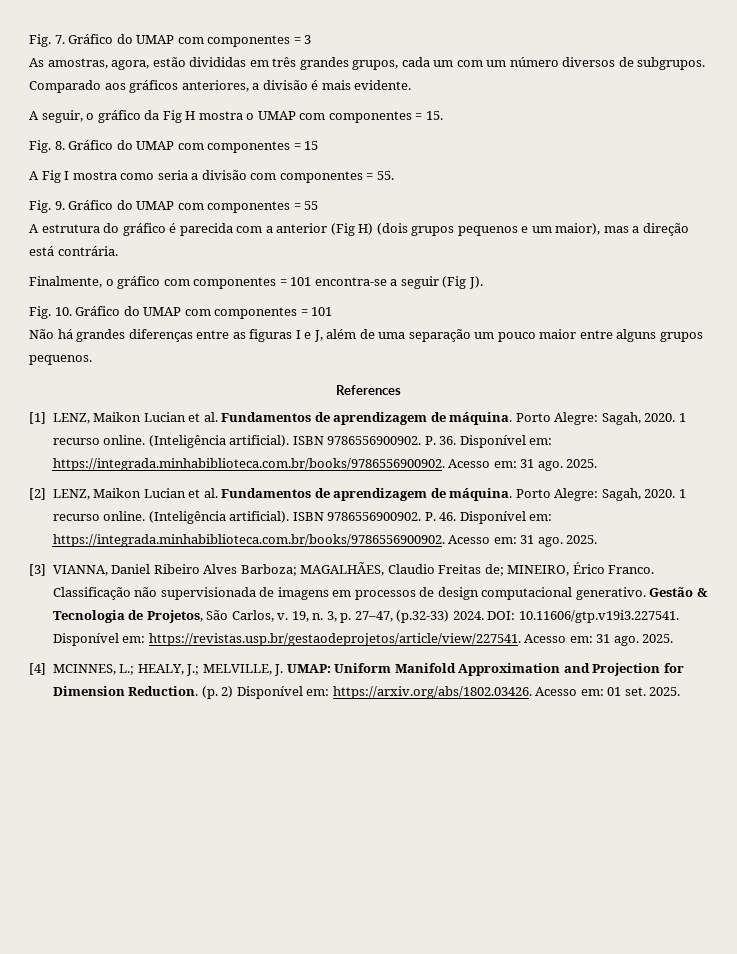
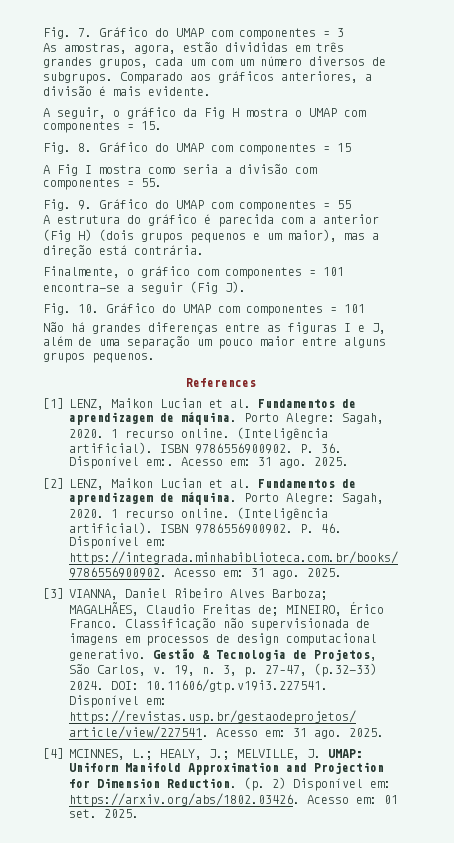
- P. 36. Disponível em: https://integrada.minhabiblioteca.com.br/books/9786556900902. Acesso em: 31 ago.
+ P. 36. Disponível em:. Acesso em: 31 ago.

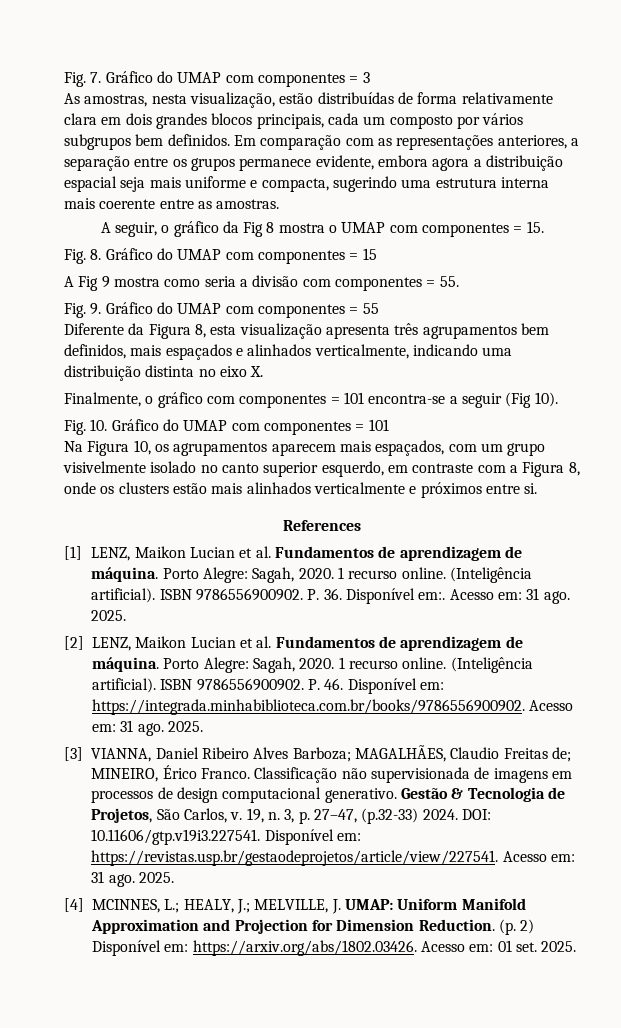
- As amostras, agora, estão divididas em três grandes grupos, cada um com um número diversos de subgrupos. Comparado aos gráficos anteriores, a divisão é mais evidente.
+ As amostras, nesta visualização, estão distribuídas de forma relativamente clara em dois grandes blocos principais, cada um composto por vários subgrupos bem definidos. Em comparação com as representações anteriores, a separação entre os grupos permanece evidente, embora agora a distribuição espacial seja mais uniforme e compacta, sugerindo uma estrutura interna mais coerente entre as amostras.
- A seguir, o gráfico da Fig H mostra o UMAP com componentes = 15.
+ A seguir, o gráfico da Fig 8 mostra o UMAP com componentes = 15.
- A Fig I mostra como seria a divisão com componentes = 55.
+ A Fig 9 mostra como seria a divisão com componentes = 55.
- A estrutura do gráfico é parecida com a anterior (Fig H) (dois grupos pequenos e um maior), mas a direção está contrária.
+ Diferente da Figura 8, esta visualização apresenta três agrupamentos bem definidos, mais espaçados e alinhados verticalmente, indicando uma distribuição distinta no eixo X.
- Finalmente, o gráfico com componentes = 101 encontra-se a seguir (Fig J).
+ Finalmente, o gráfico com componentes = 101 encontra-se a seguir (Fig 10).
- Não há grandes diferenças entre as figuras I e J, além de uma separação um pouco maior entre alguns grupos pequenos.
+ Na Figura 10, os agrupamentos aparecem mais espaçados, com um grupo visivelmente isolado no canto superior esquerdo, em contraste com a Figura 8, onde os clusters estão mais alinhados verticalmente e próximos entre si.

